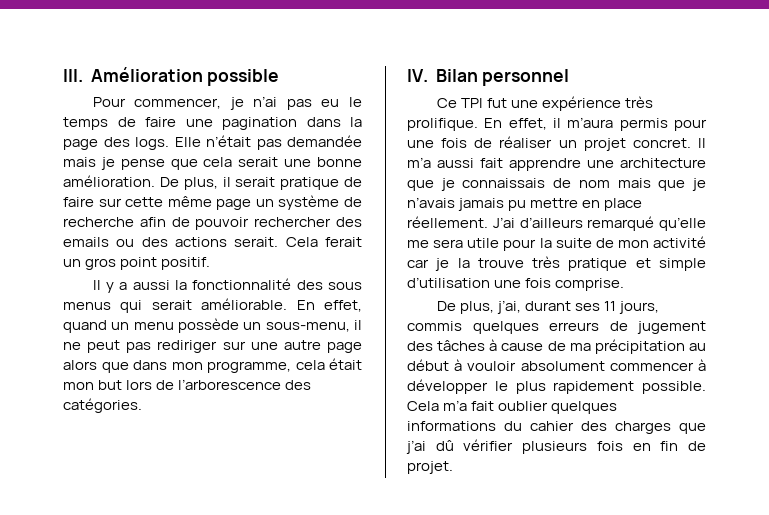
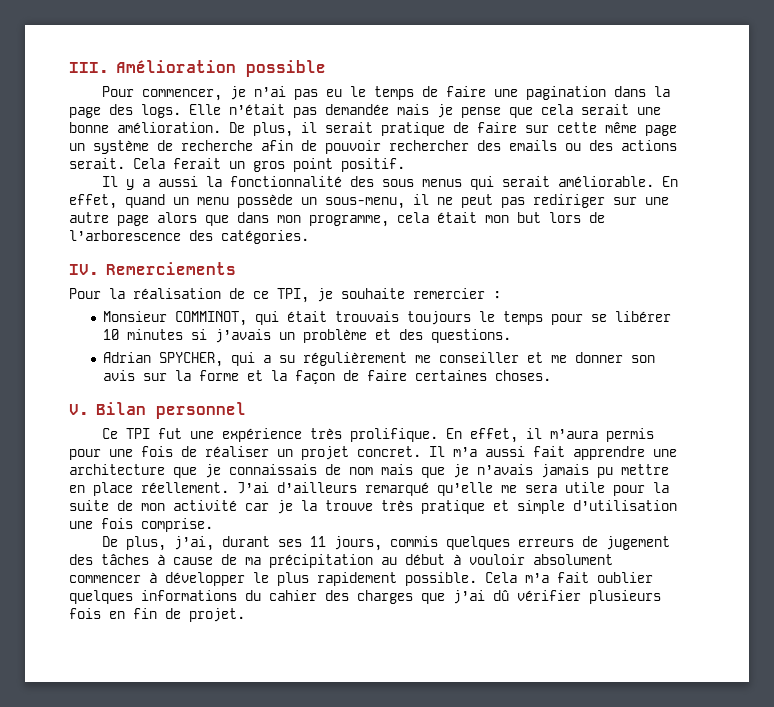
- IV. Bilan personnel
+ IV. Remerciements
+ Pour la réalisation de ce TPI, je souhaite remercier :
+ Monsieur COMMINOT, qui était trouvais toujours le temps pour se libérer 10 minutes si j’avais un problème et des questions.
+ Adrian SPYCHER, qui a su régulièrement me conseiller et me donner son avis sur la forme et la façon de faire certaines choses.
+ V. Bilan personnel

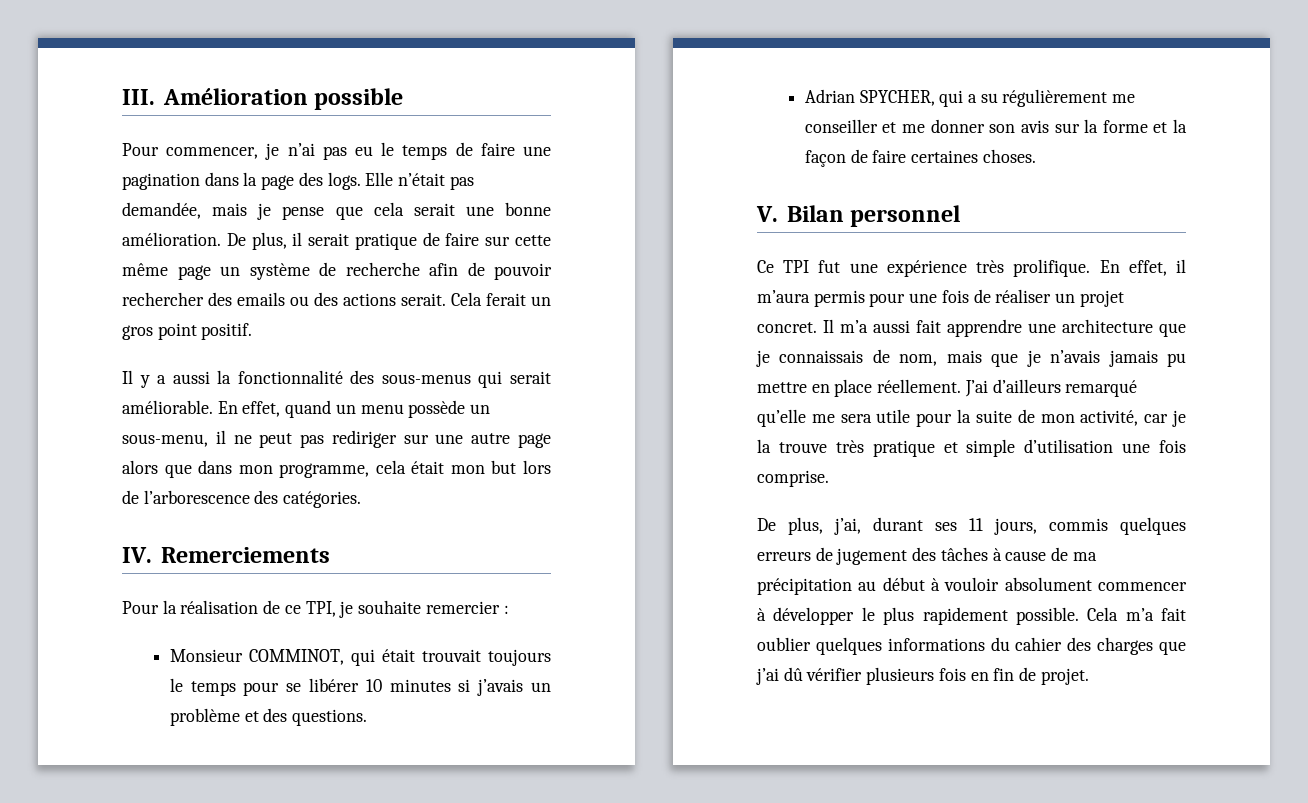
- Elle n’était pas demandée mais je pense que cela serait une bonne amélioration.
+ Elle n’était pas demandée, mais je pense que cela serait une bonne amélioration.
- Il y a aussi la fonctionnalité des sous menus qui serait améliorable.
+ Il y a aussi la fonctionnalité des sous-menus qui serait améliorable.
- Monsieur COMMINOT, qui était trouvais toujours le temps pour se libérer 10 minutes si j’avais un problème et des questions.
+ Monsieur COMMINOT, qui était trouvait toujours le temps pour se libérer 10 minutes si j’avais un problème et des questions.
- Il m’a aussi fait apprendre une architecture que je connaissais de nom mais que je n’avais jamais pu mettre en place réellement.
+ Il m’a aussi fait apprendre une architecture que je connaissais de nom, mais que je n’avais jamais pu mettre en place réellement.
- J’ai d’ailleurs remarqué qu’elle me sera utile pour la suite de mon activité car je la trouve très pratique et simple d’utilisation une fois comprise.
+ J’ai d’ailleurs remarqué qu’elle me sera utile pour la suite de mon activité, car je la trouve très pratique et simple d’utilisation une fois comprise.

